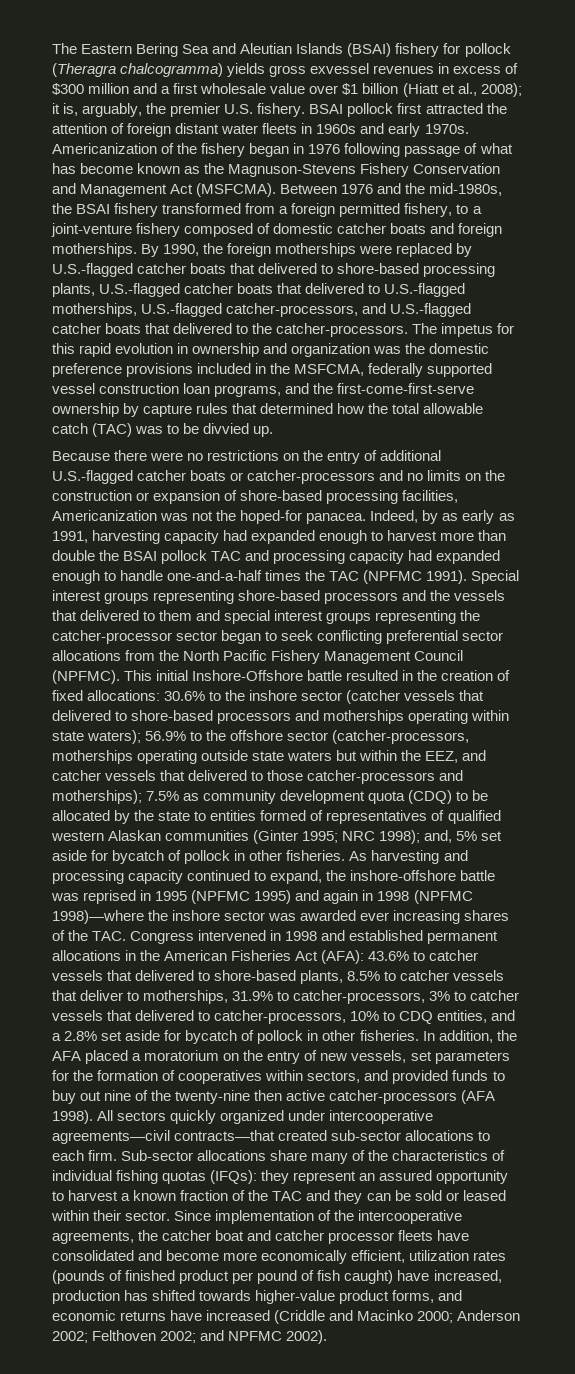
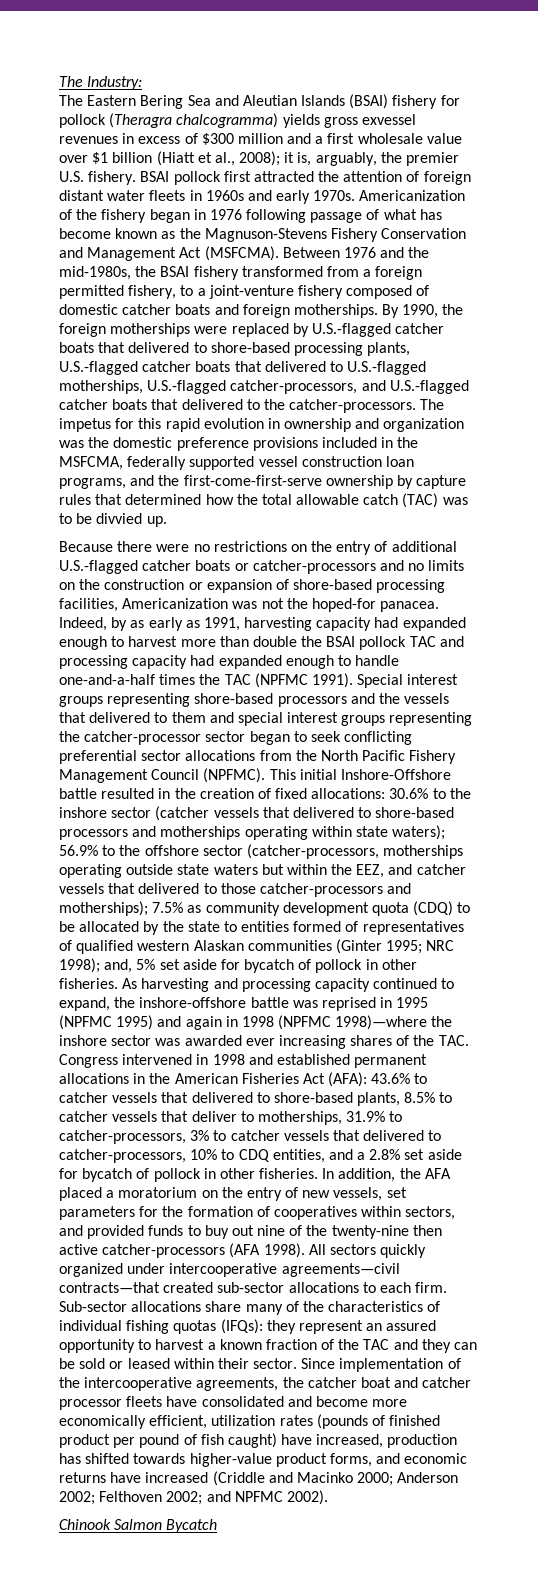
+ The Industry:
+ Chinook Salmon Bycatch

